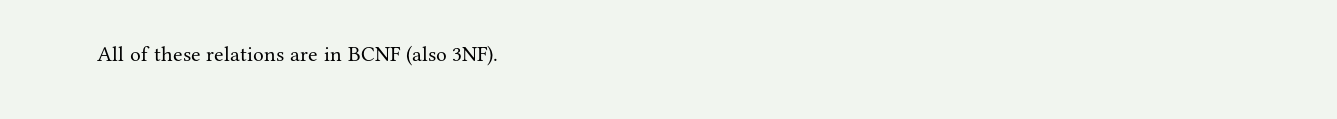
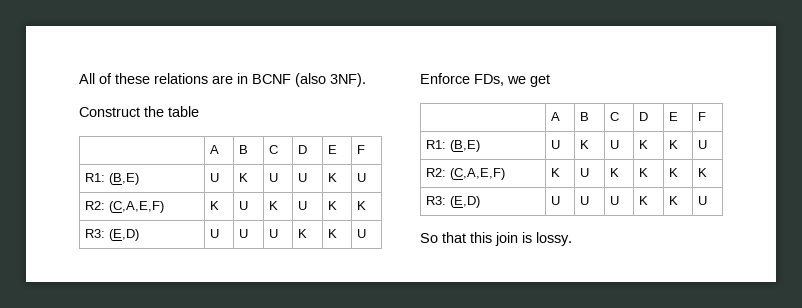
+ Construct the table
+ | A | B | C | D | E | F
+ R1: (B,E) | U | K | U | U | K | U
+ R2: (C,A,E,F) | K | U | K | U | K | K
+ R3: (E,D) | U | U | U | K | K | U
+ Enforce FDs, we get
+ | A | B | C | D | E | F
+ R1: (B,E) | U | K | U | K | K | U
+ R2: (C,A,E,F) | K | U | K | K | K | K
+ R3: (E,D) | U | U | U | K | K | U
+ So that this join is lossy.

